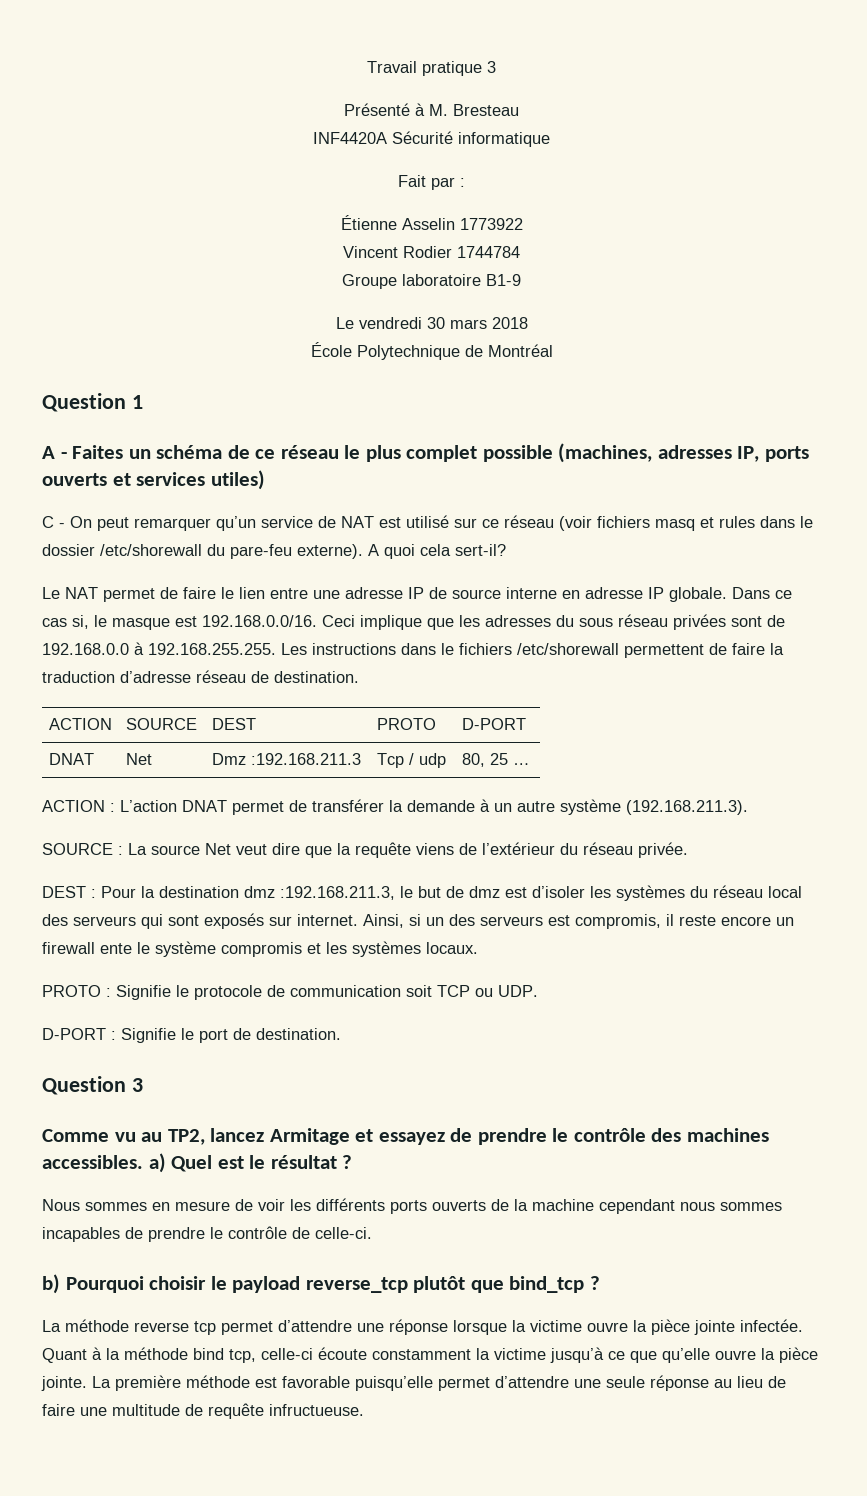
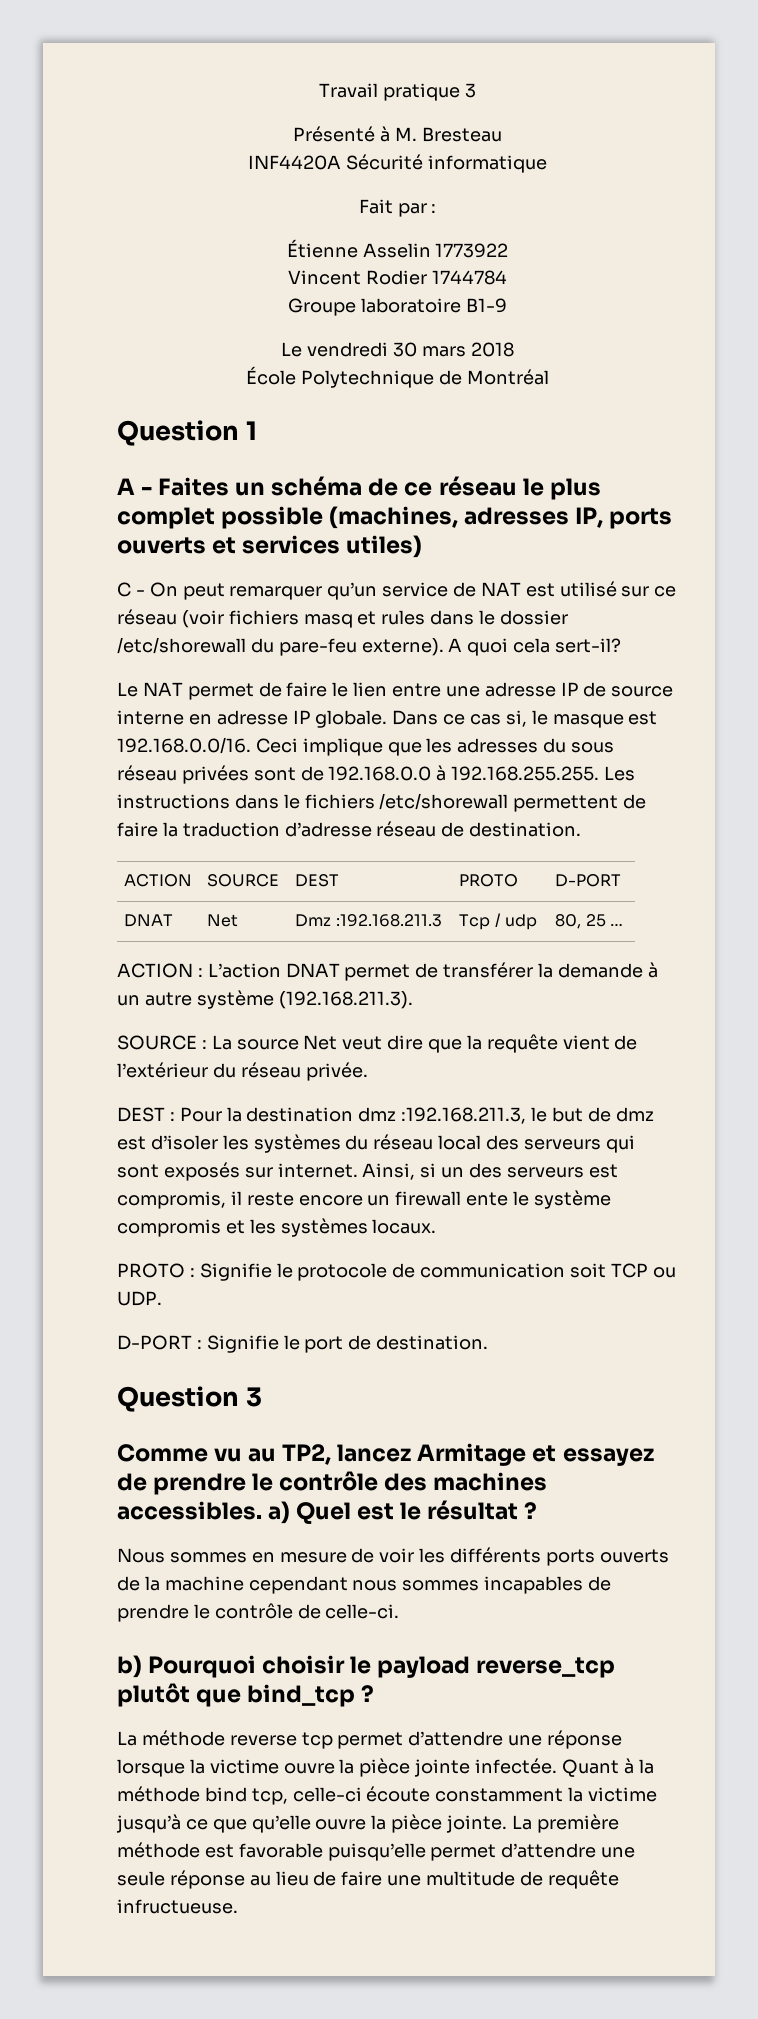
- SOURCE : La source Net veut dire que la requête viens de l’extérieur du réseau privée.
+ SOURCE : La source Net veut dire que la requête vient de l’extérieur du réseau privée.

